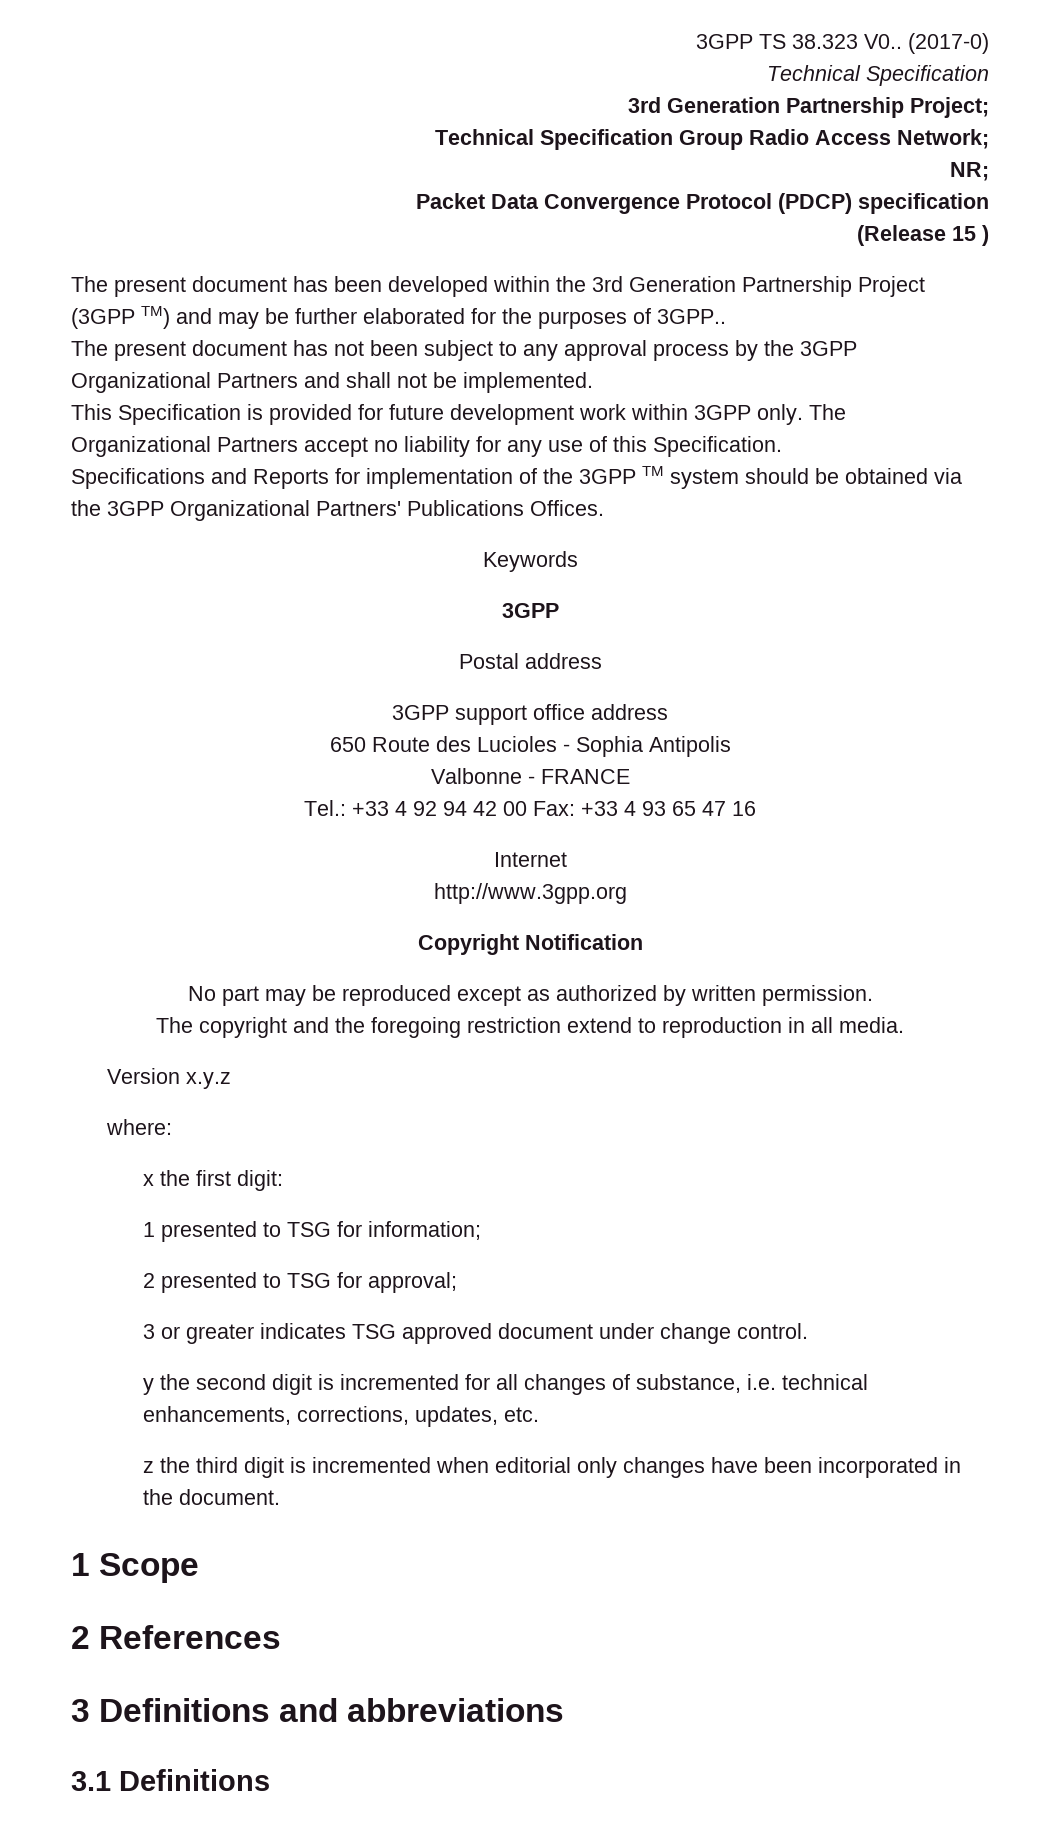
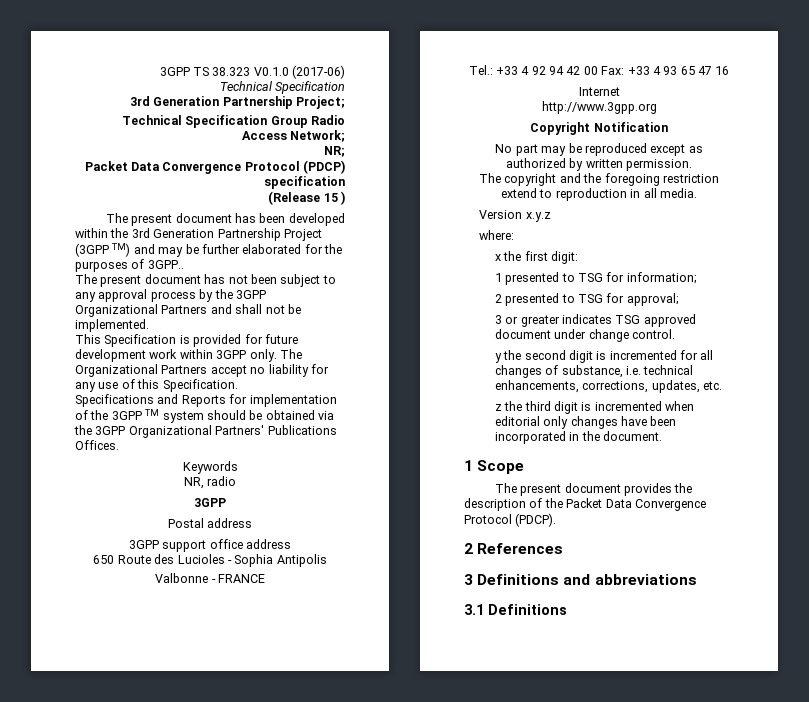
- 3GPP TS 38.323 V0.. (2017-0)
+ 3GPP TS 38.323 V0.1.0 (2017-06)
+ NR, radio
+ The present document provides the description of the Packet Data Convergence Protocol (PDCP).

